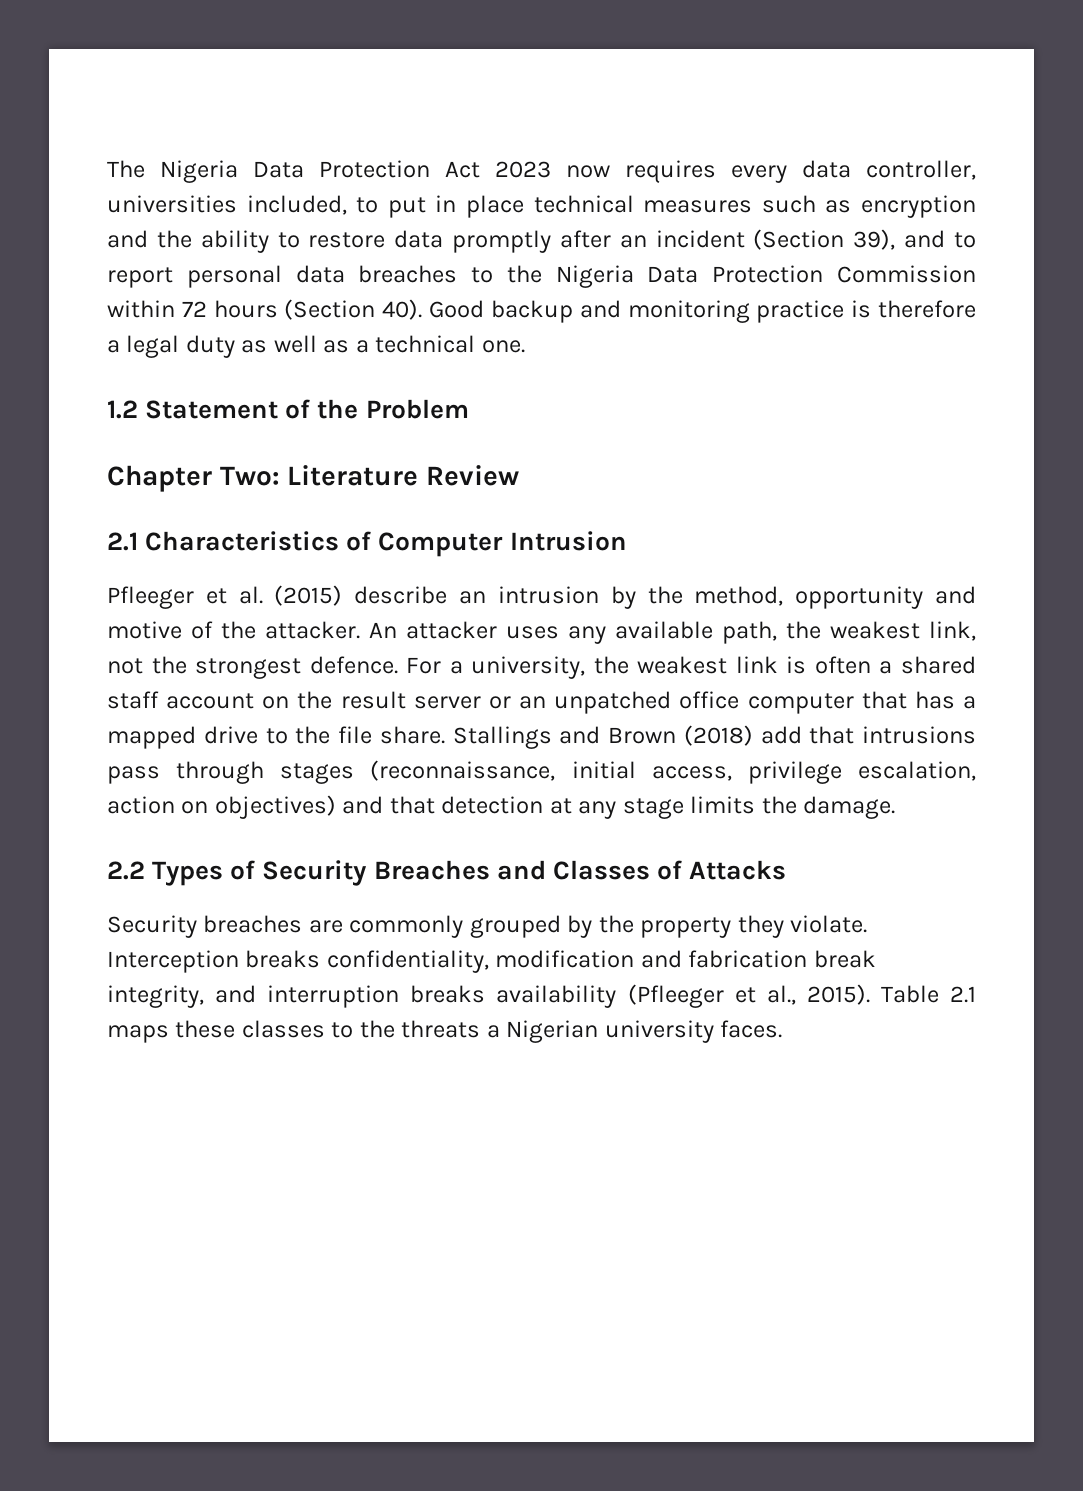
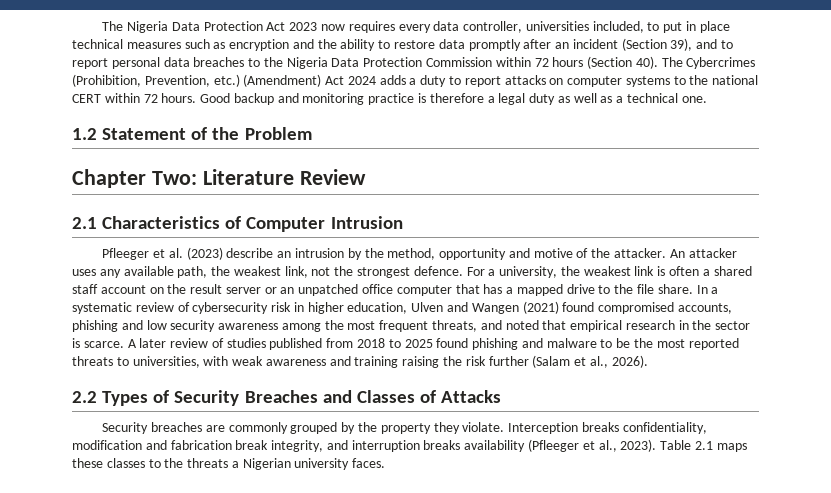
+ The Cybercrimes (Prohibition, Prevention, etc.) (Amendment) Act 2024 adds a duty to report attacks on computer systems to the national CERT within 72 hours.
- Pfleeger et al. (2015) describe an intrusion by the method, opportunity and motive of the attacker.
+ Pfleeger et al. (2023) describe an intrusion by the method, opportunity and motive of the attacker.
- Stallings and Brown (2018) add that intrusions pass through stages (reconnaissance, initial access, privilege escalation, action on objectives) and that detection at any stage limits the damage.
+ In a systematic review of cybersecurity risk in higher education, Ulven and Wangen (2021) found compromised accounts, phishing and low security awareness among the most frequent threats, and noted that empirical research in the sector is scarce. A later review of studies published from 2018 to 2025 found phishing and malware to be the most reported threats to universities, with weak awareness and training raising the risk further (Salam et al., 2026).
- Interception breaks confidentiality, modification and fabrication break integrity, and interruption breaks availability (Pfleeger et al., 2015).
+ Interception breaks confidentiality, modification and fabrication break integrity, and interruption breaks availability (Pfleeger et al., 2023).

